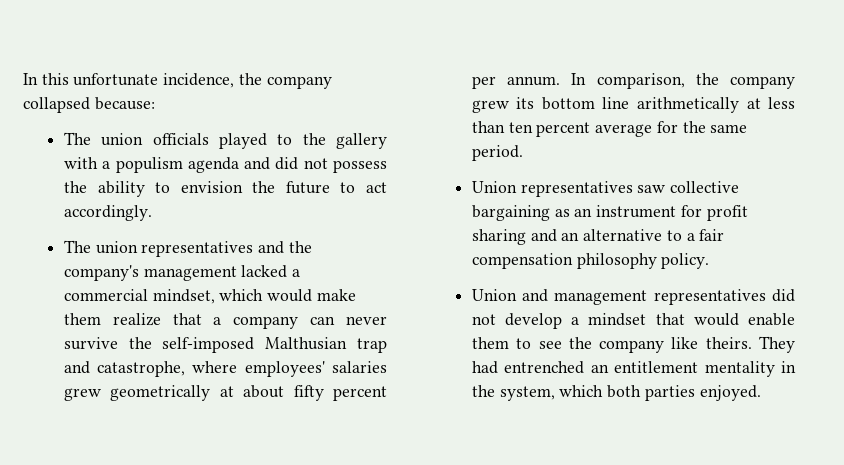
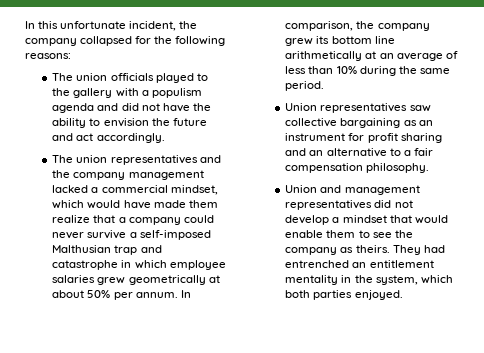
- In this unfortunate incidence, the company collapsed because:
+ In this unfortunate incident, the company collapsed for the following reasons:
- The union officials played to the gallery with a populism agenda and did not possess the ability to envision the future to act accordingly.
+ The union officials played to the gallery with a populism agenda and did not have the ability to envision the future and act accordingly.
- The union representatives and the company's management lacked a commercial mindset, which would make them realize that a company can never survive the self-imposed Malthusian trap and catastrophe, where employees' salaries grew geometrically at about fifty percent per annum.
+ The union representatives and the company management lacked a commercial mindset, which would have made them realize that a company could never survive a self-imposed Malthusian trap and catastrophe in which employee salaries grew geometrically at about 50% per annum.
- In comparison, the company grew its bottom line arithmetically at less than ten percent average for the same period.
+ In comparison, the company grew its bottom line arithmetically at an average of less than 10% during the same period.
- Union representatives saw collective bargaining as an instrument for profit sharing and an alternative to a fair compensation philosophy policy.
+ Union representatives saw collective bargaining as an instrument for profit sharing and an alternative to a fair compensation philosophy.
- Union and management representatives did not develop a mindset that would enable them to see the company like theirs.
+ Union and management representatives did not develop a mindset that would enable them to see the company as theirs.

